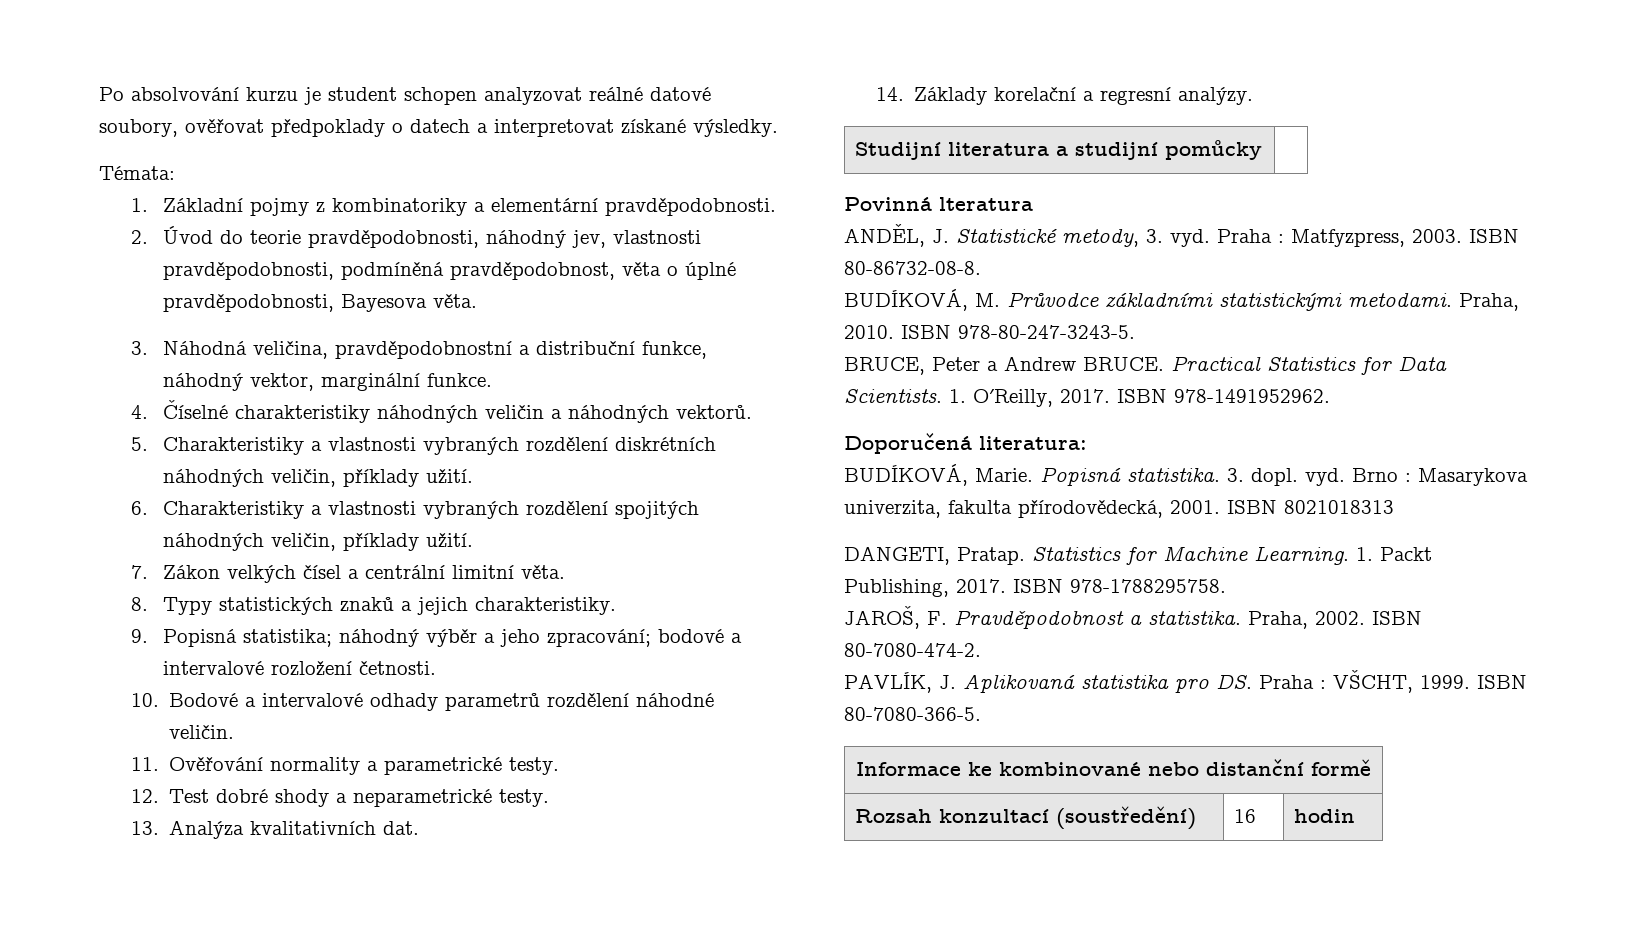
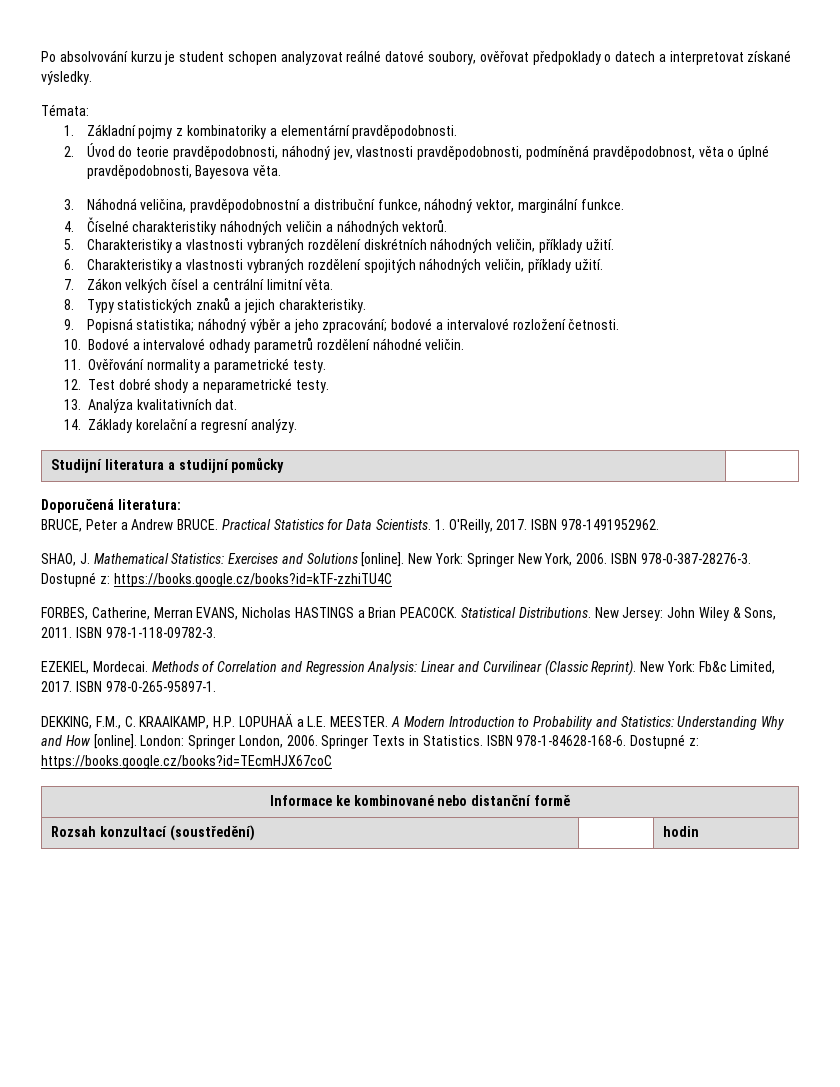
- Povinná lteratura
- ANDĚL, J. Statistické metody, 3. vyd. Praha : Matfyzpress, 2003. ISBN 80-86732-08-8.
- BUDÍKOVÁ, M. Průvodce základními statistickými metodami. Praha, 2010. ISBN 978-80-247-3243-5.
+ Doporučená literatura:
- Doporučená literatura:
- BUDÍKOVÁ, Marie. Popisná statistika. 3. dopl. vyd. Brno : Masarykova univerzita, fakulta přírodovědecká, 2001. ISBN 8021018313
- DANGETI, Pratap. Statistics for Machine Learning. 1. Packt Publishing, 2017. ISBN 978-1788295758.
- JAROŠ, F. Pravděpodobnost a statistika. Praha, 2002. ISBN 80-7080-474-2.
- PAVLÍK, J. Aplikovaná statistika pro DS. Praha : VŠCHT, 1999. ISBN 80-7080-366-5.
+ SHAO, J. Mathematical Statistics: Exercises and Solutions [online]. New York: Springer New York, 2006. ISBN 978-0-387-28276-3. Dostupné z: https://books.google.cz/books?id=kTF-zzhiTU4C
+ FORBES, Catherine, Merran EVANS, Nicholas HASTINGS a Brian PEACOCK. Statistical Distributions. New Jersey: John Wiley & Sons, 2011. ISBN 978-1-118-09782-3.
+ EZEKIEL, Mordecai. Methods of Correlation and Regression Analysis: Linear and Curvilinear (Classic Reprint). New York: Fb&c Limited, 2017. ISBN 978-0-265-95897-1.
+ DEKKING, F.M., C. KRAAIKAMP, H.P. LOPUHAÄ a L.E. MEESTER. A Modern Introduction to Probability and Statistics: Understanding Why and How [online]. London: Springer London, 2006. Springer Texts in Statistics. ISBN 978-1-84628-168-6. Dostupné z: https://books.google.cz/books?id=TEcmHJX67coC
- Rozsah konzultací (soustředění) | 16 | hodin
+ Rozsah konzultací (soustředění) | | hodin

